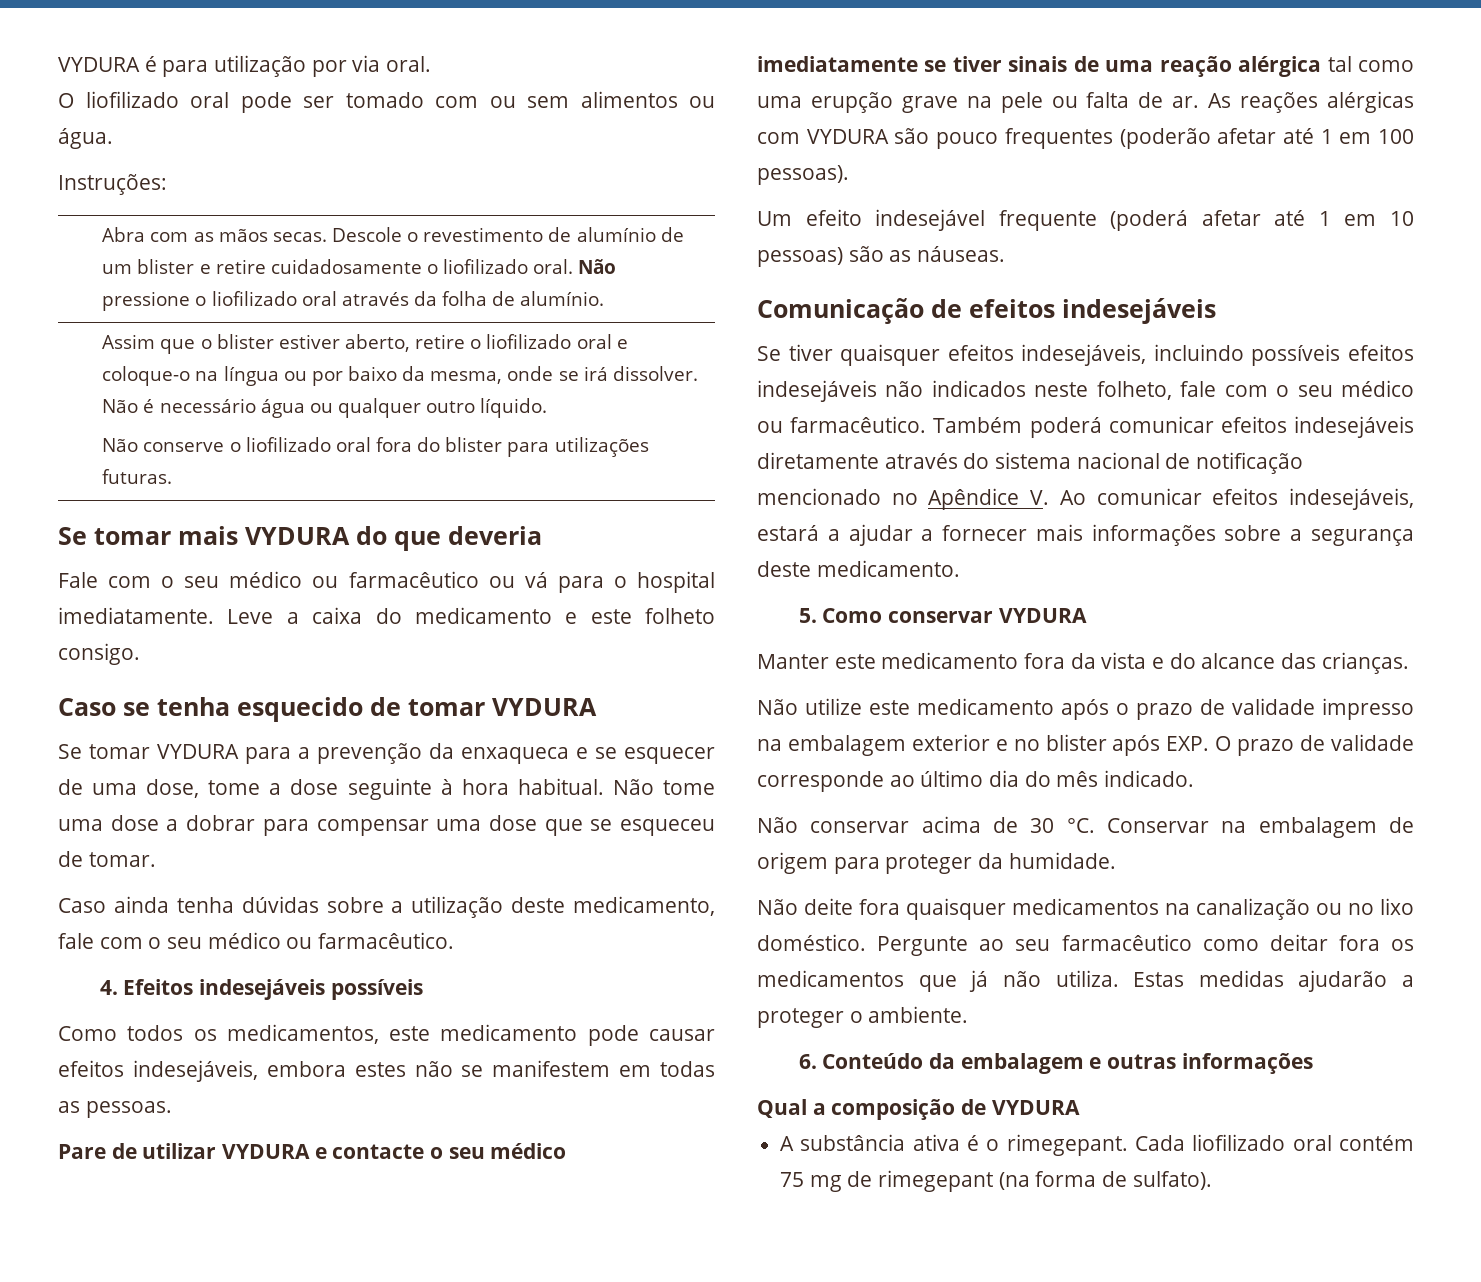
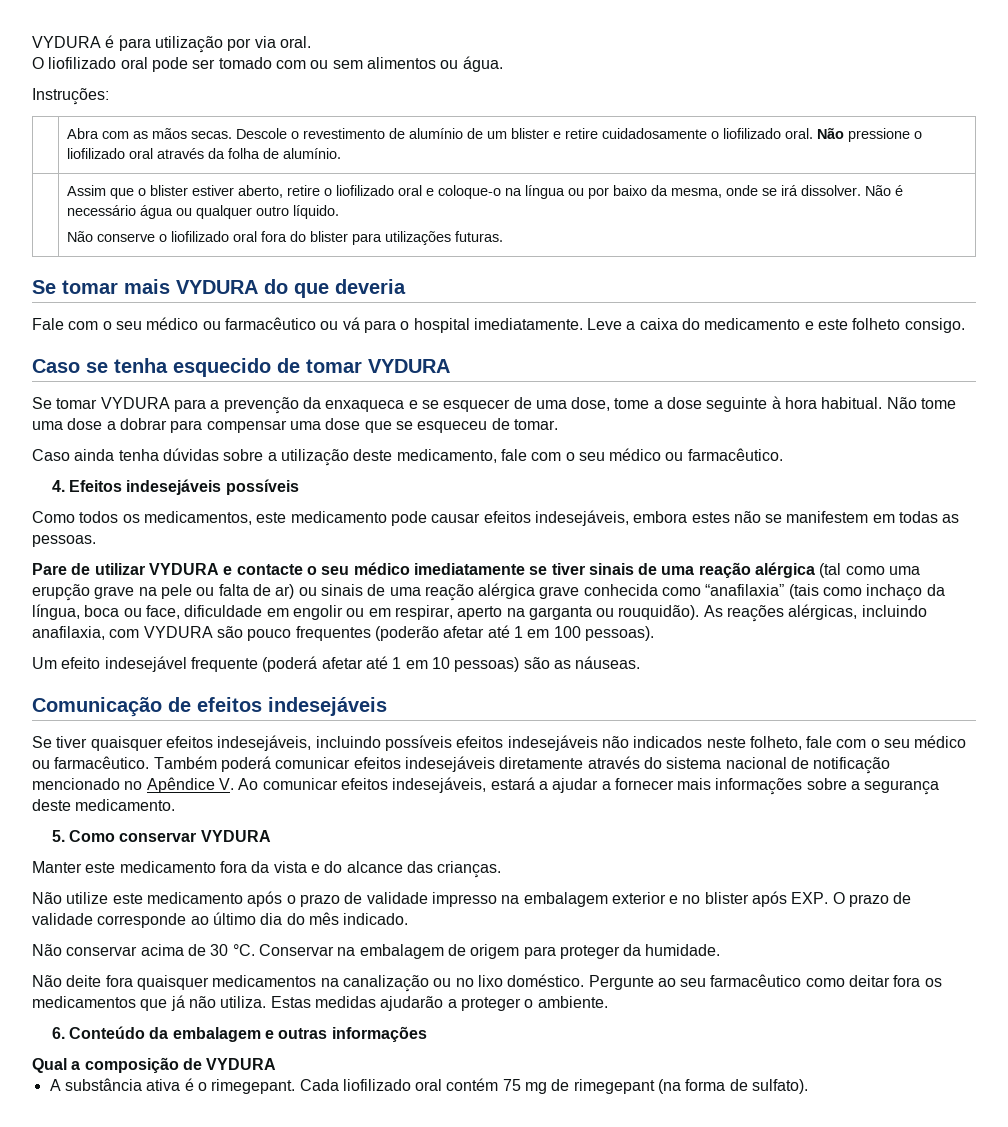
- Pare de utilizar VYDURA e contacte o seu médico imediatamente se tiver sinais de uma reação alérgica tal como uma erupção grave na pele ou falta de ar. As reações alérgicas com VYDURA são pouco frequentes (poderão afetar até 1 em 100 pessoas).
+ Pare de utilizar VYDURA e contacte o seu médico imediatamente se tiver sinais de uma reação alérgica (tal como uma erupção grave na pele ou falta de ar) ou sinais de uma reação alérgica grave conhecida como “anafilaxia” (tais como inchaço da língua, boca ou face, dificuldade em engolir ou em respirar, aperto na garganta ou rouquidão). As reações alérgicas, incluindo anafilaxia, com VYDURA são pouco frequentes (poderão afetar até 1 em 100 pessoas).

